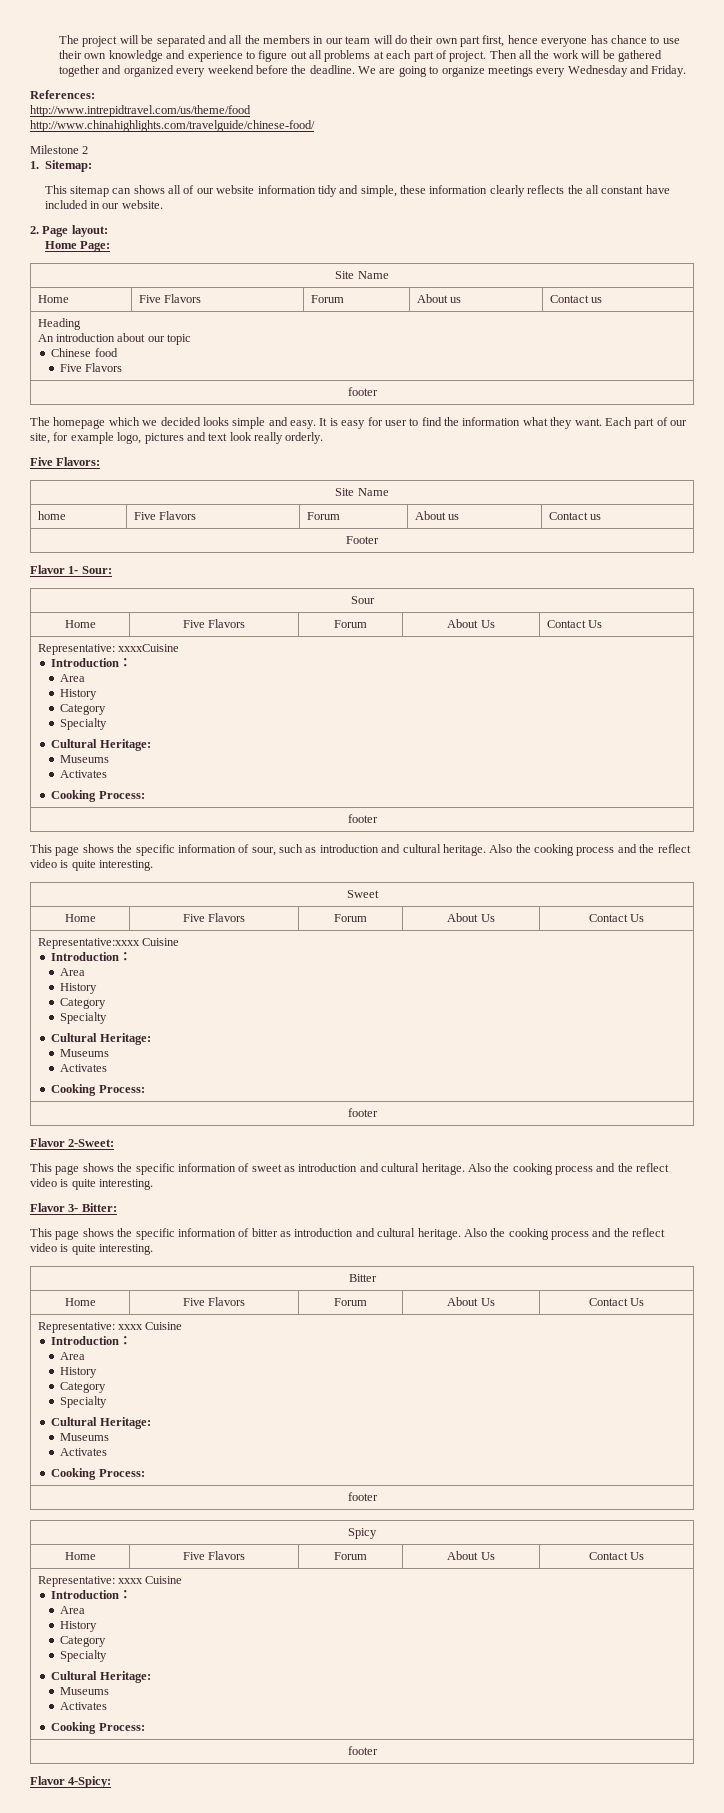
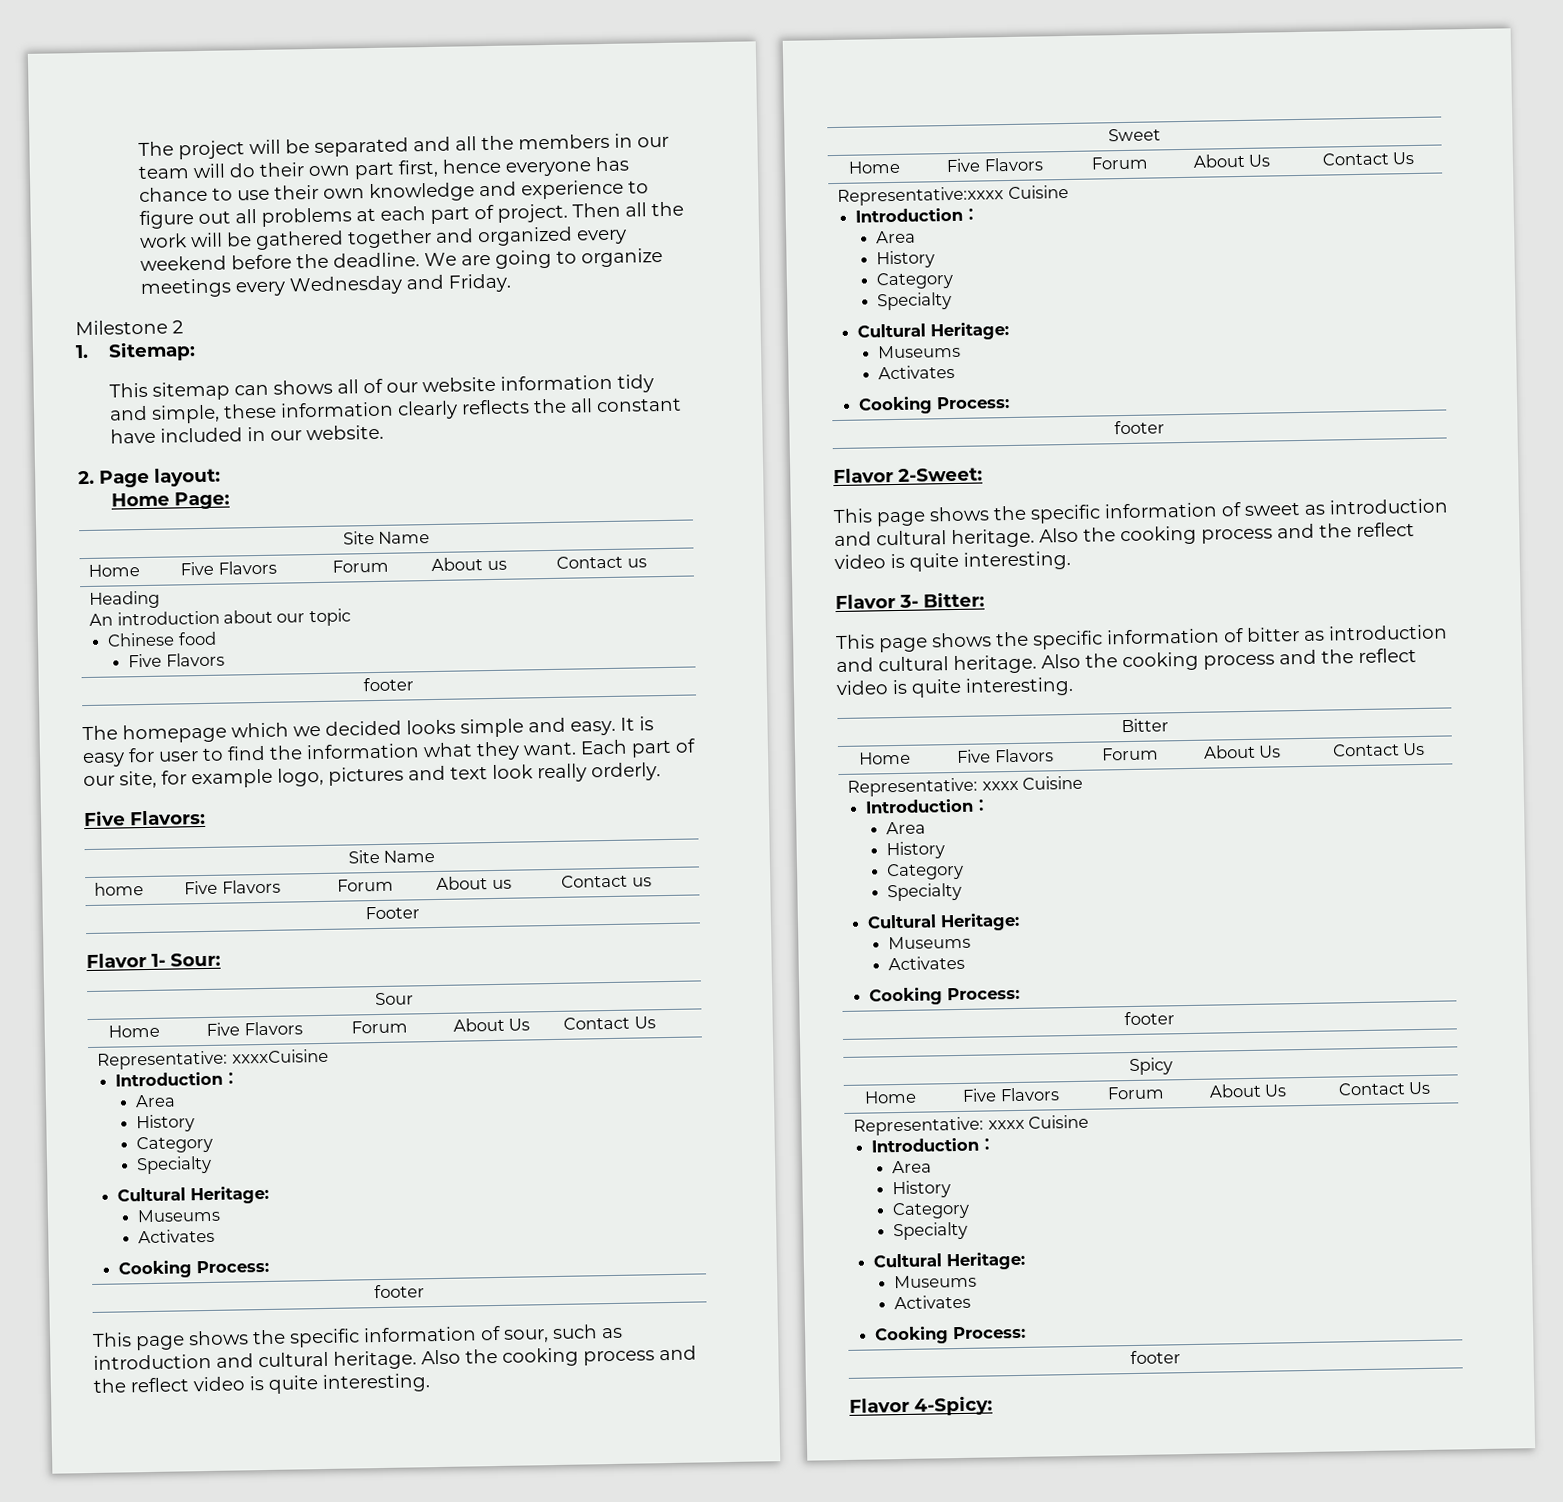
- References:
- http://www.intrepidtravel.com/us/theme/food
- http://www.chinahighlights.com/travelguide/chinese-food/

